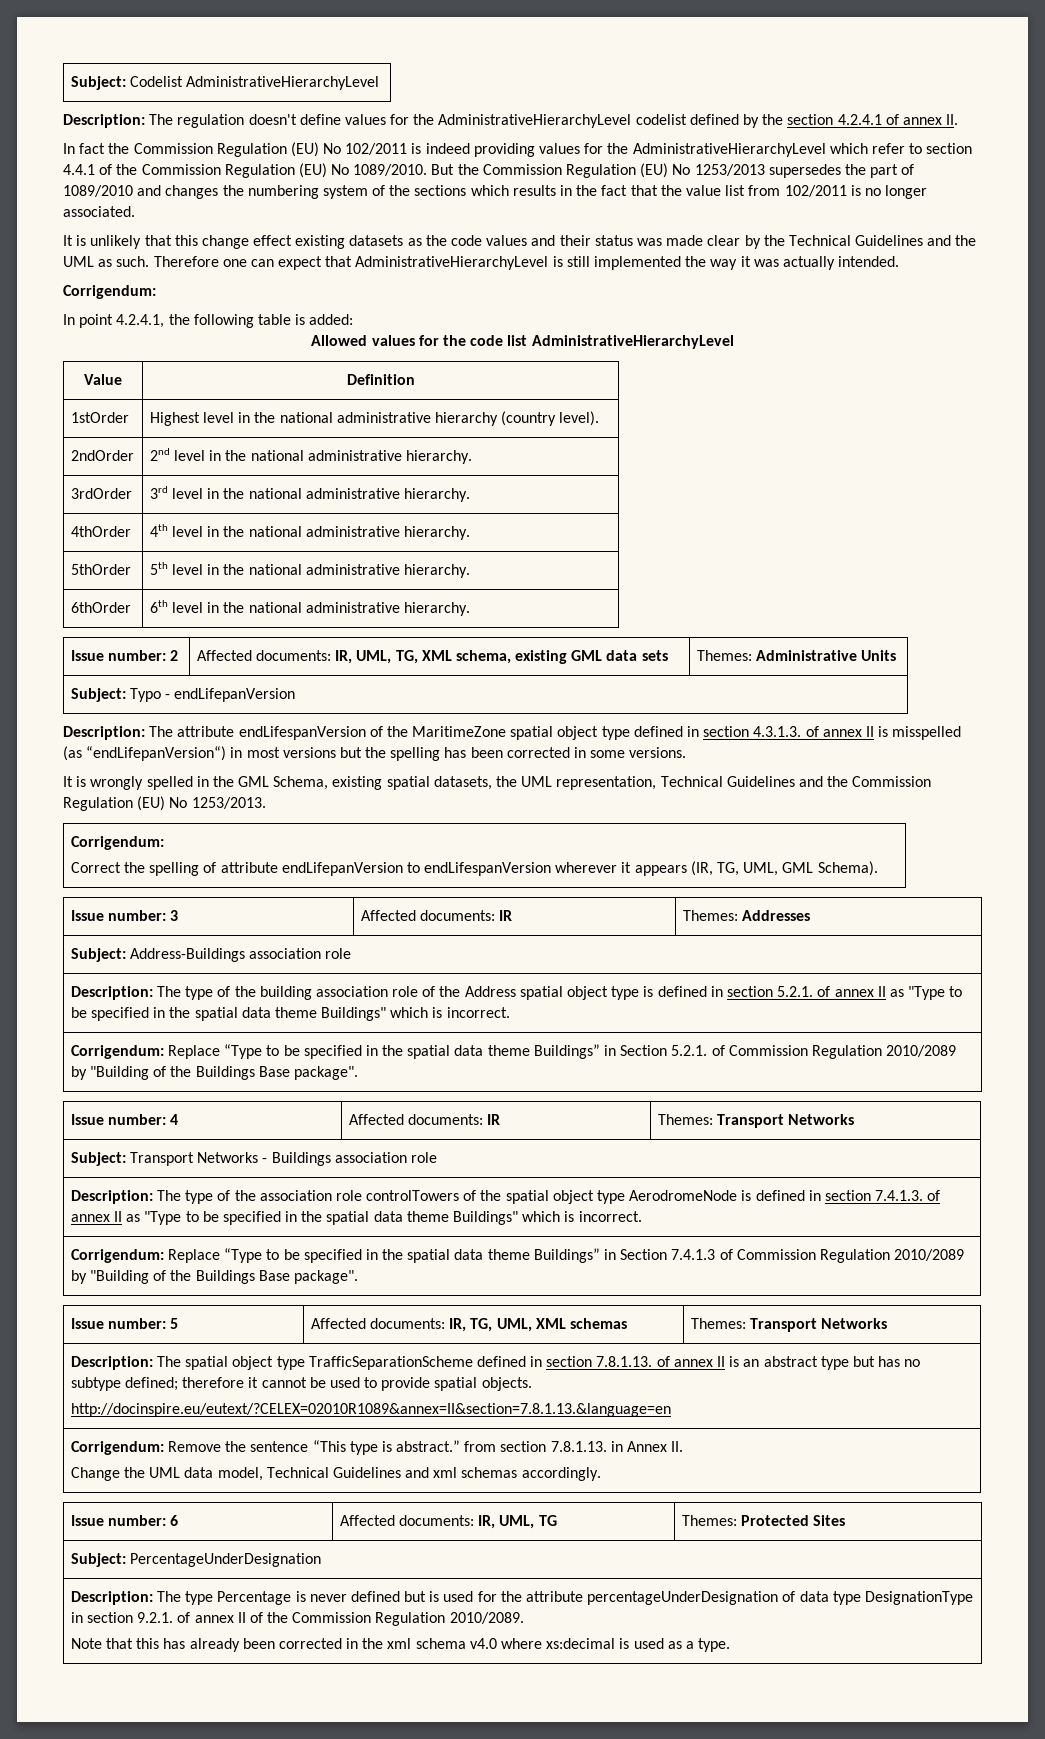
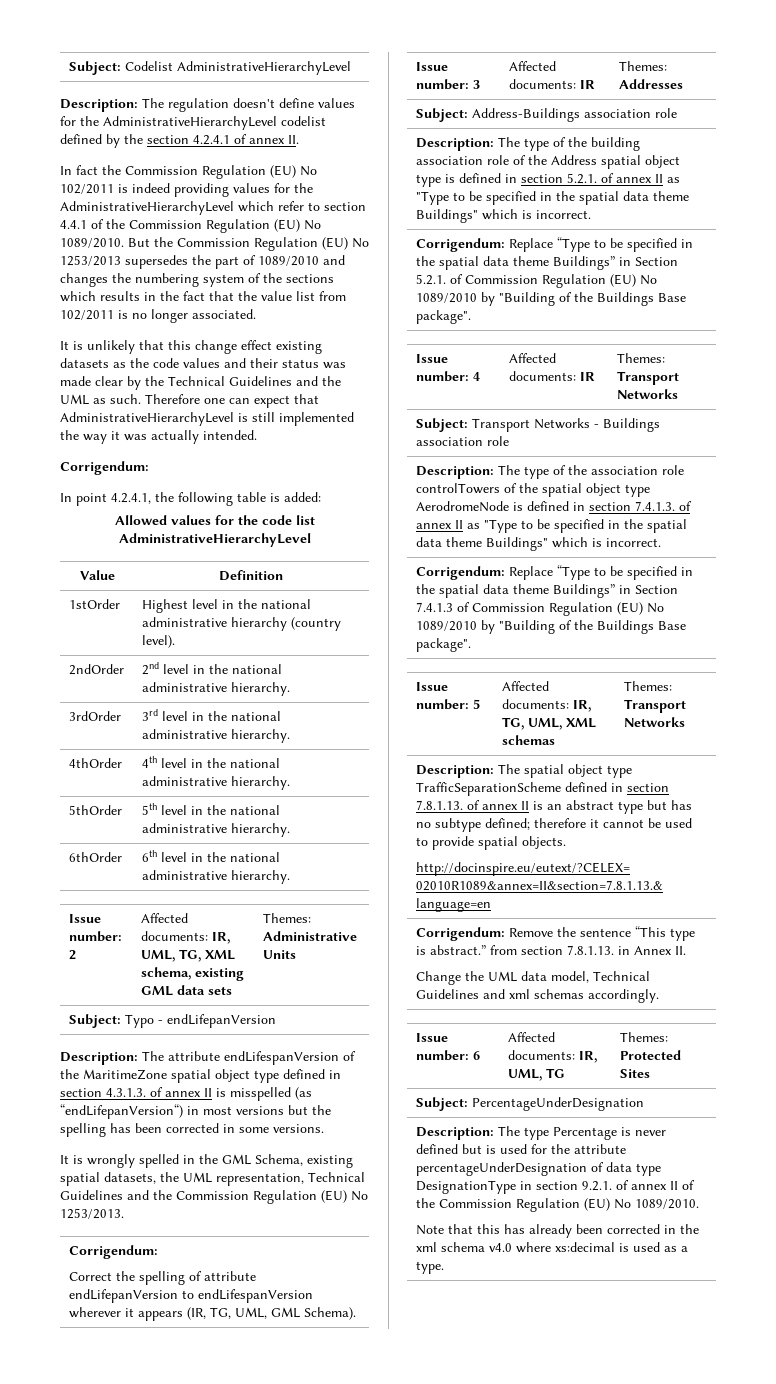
- Corrigendum: Replace “Type to be specified in the spatial data theme Buildings” in Section 5.2.1. of Commission Regulation 2010/2089 by "Building of the Buildings Base package".
+ Corrigendum: Replace “Type to be specified in the spatial data theme Buildings” in Section 5.2.1. of Commission Regulation (EU) No 1089/2010 by "Building of the Buildings Base package".
- Corrigendum: Replace “Type to be specified in the spatial data theme Buildings” in Section 7.4.1.3 of Commission Regulation 2010/2089 by "Building of the Buildings Base package".
+ Corrigendum: Replace “Type to be specified in the spatial data theme Buildings” in Section 7.4.1.3 of Commission Regulation (EU) No 1089/2010 by "Building of the Buildings Base package".
- Description: The type Percentage is never defined but is used for the attribute percentageUnderDesignation of data type DesignationType in section 9.2.1. of annex II of the Commission Regulation 2010/2089.
+ Description: The type Percentage is never defined but is used for the attribute percentageUnderDesignation of data type DesignationType in section 9.2.1. of annex II of the Commission Regulation (EU) No 1089/2010.

